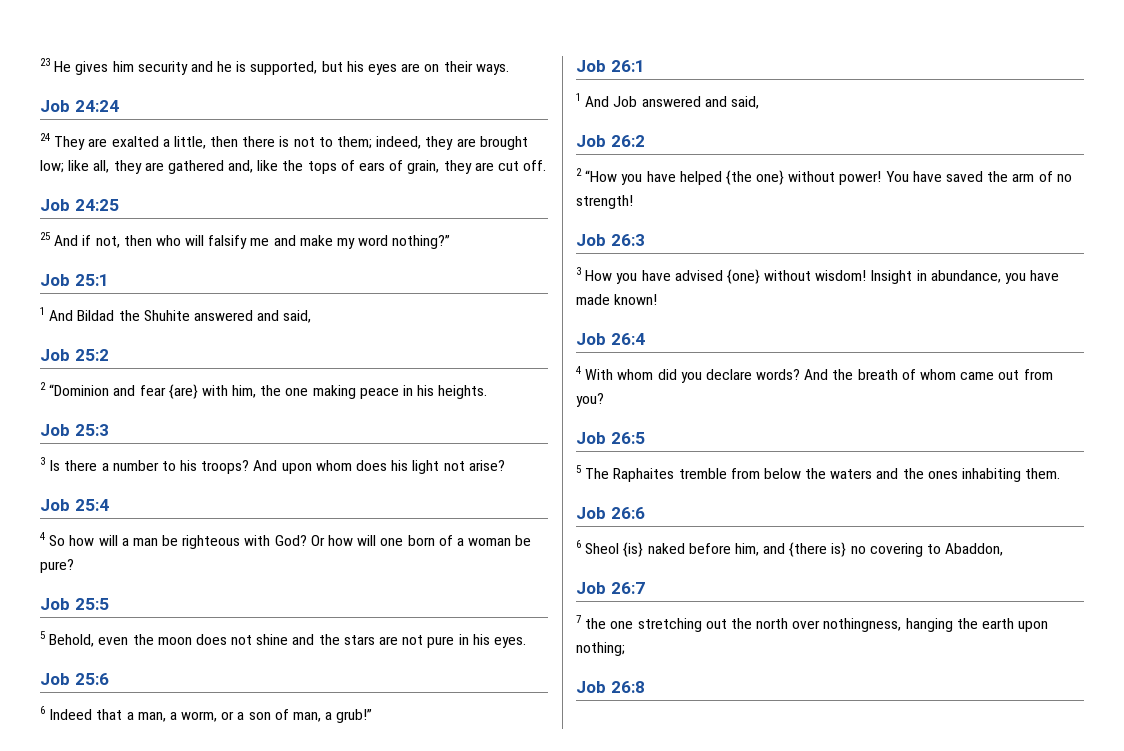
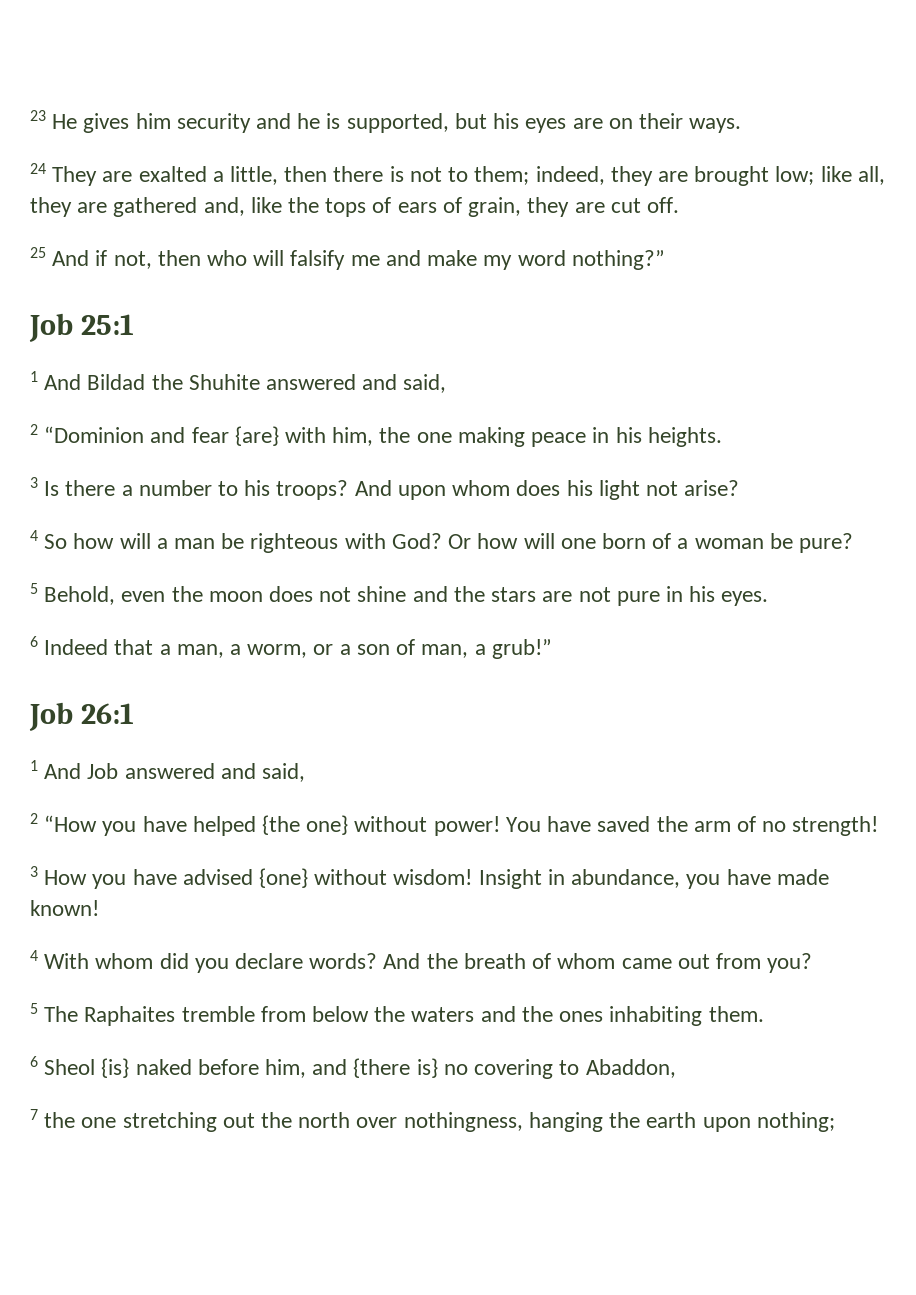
- Job 24:24
- Job 24:25
- Job 25:2
- Job 25:3
- Job 25:4
- Job 25:5
- Job 25:6
- Job 26:2
- Job 26:3
- Job 26:4
- Job 26:5
- Job 26:6
- Job 26:7
- Job 26:8

